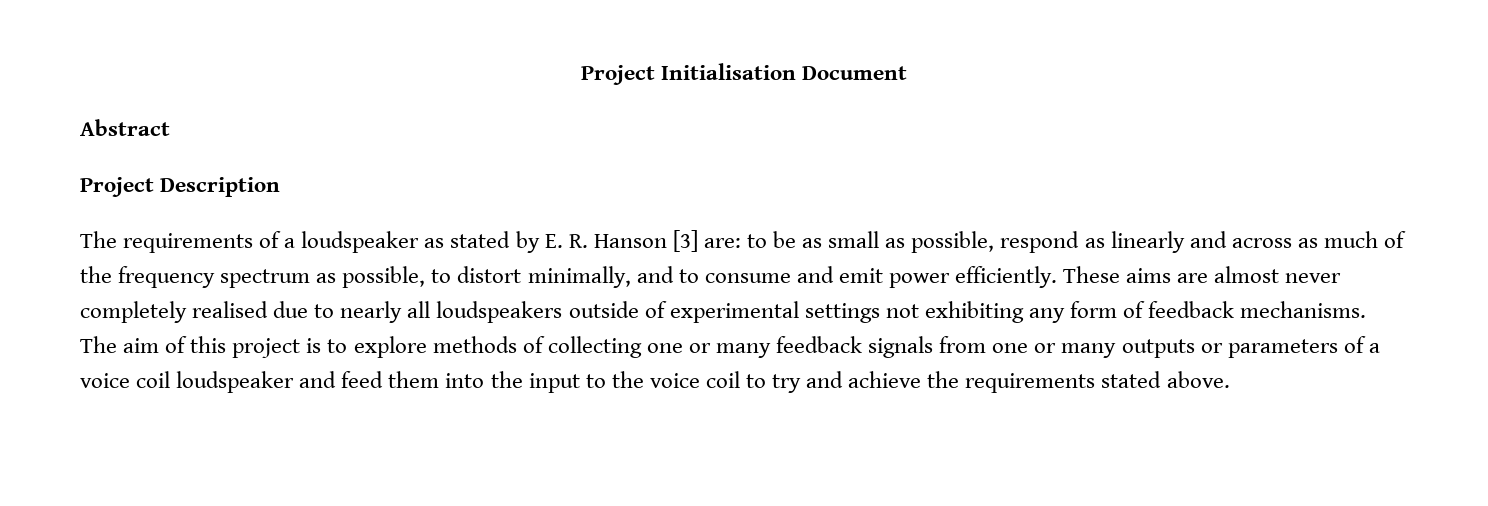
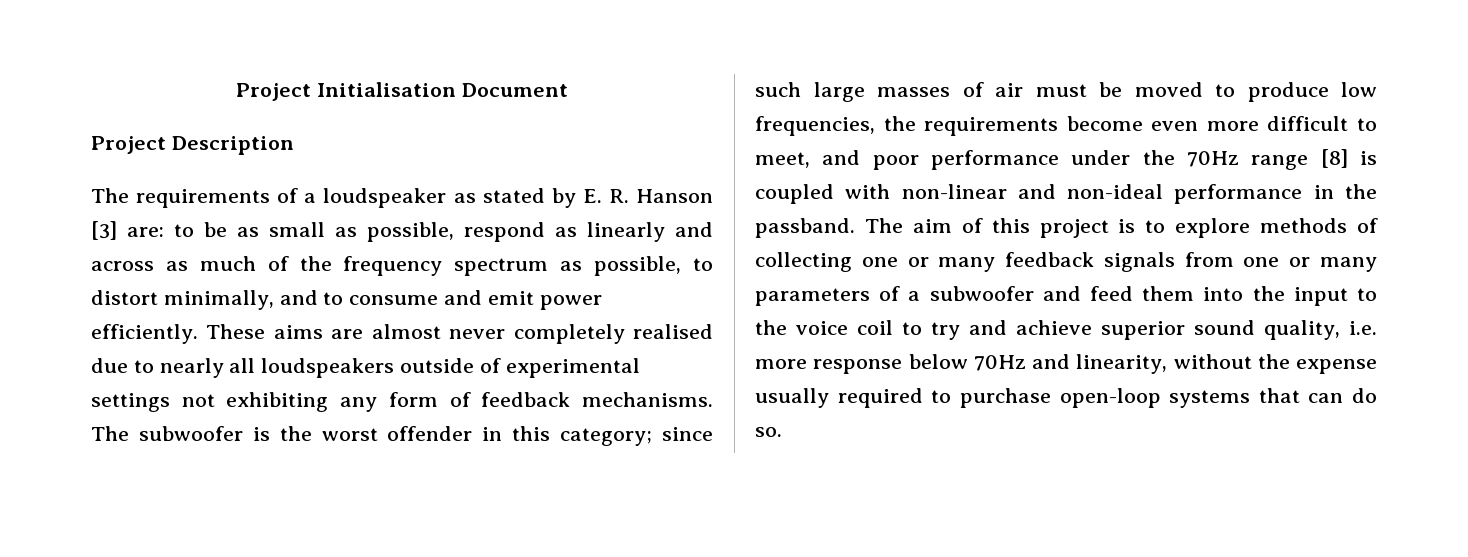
- Abstract
- The aim of this project is to explore methods of collecting one or many feedback signals from one or many outputs or parameters of a voice coil loudspeaker and feed them into the input to the voice coil to try and achieve the requirements stated above.
+ The subwoofer is the worst offender in this category; since such large masses of air must be moved to produce low frequencies, the requirements become even more difficult to meet, and poor performance under the 70Hz range [8] is coupled with non-linear and non-ideal performance in the passband. The aim of this project is to explore methods of collecting one or many feedback signals from one or many parameters of a subwoofer and feed them into the input to the voice coil to try and achieve superior sound quality, i.e. more response below 70Hz and linearity, without the expense usually required to purchase open-loop systems that can do so.

